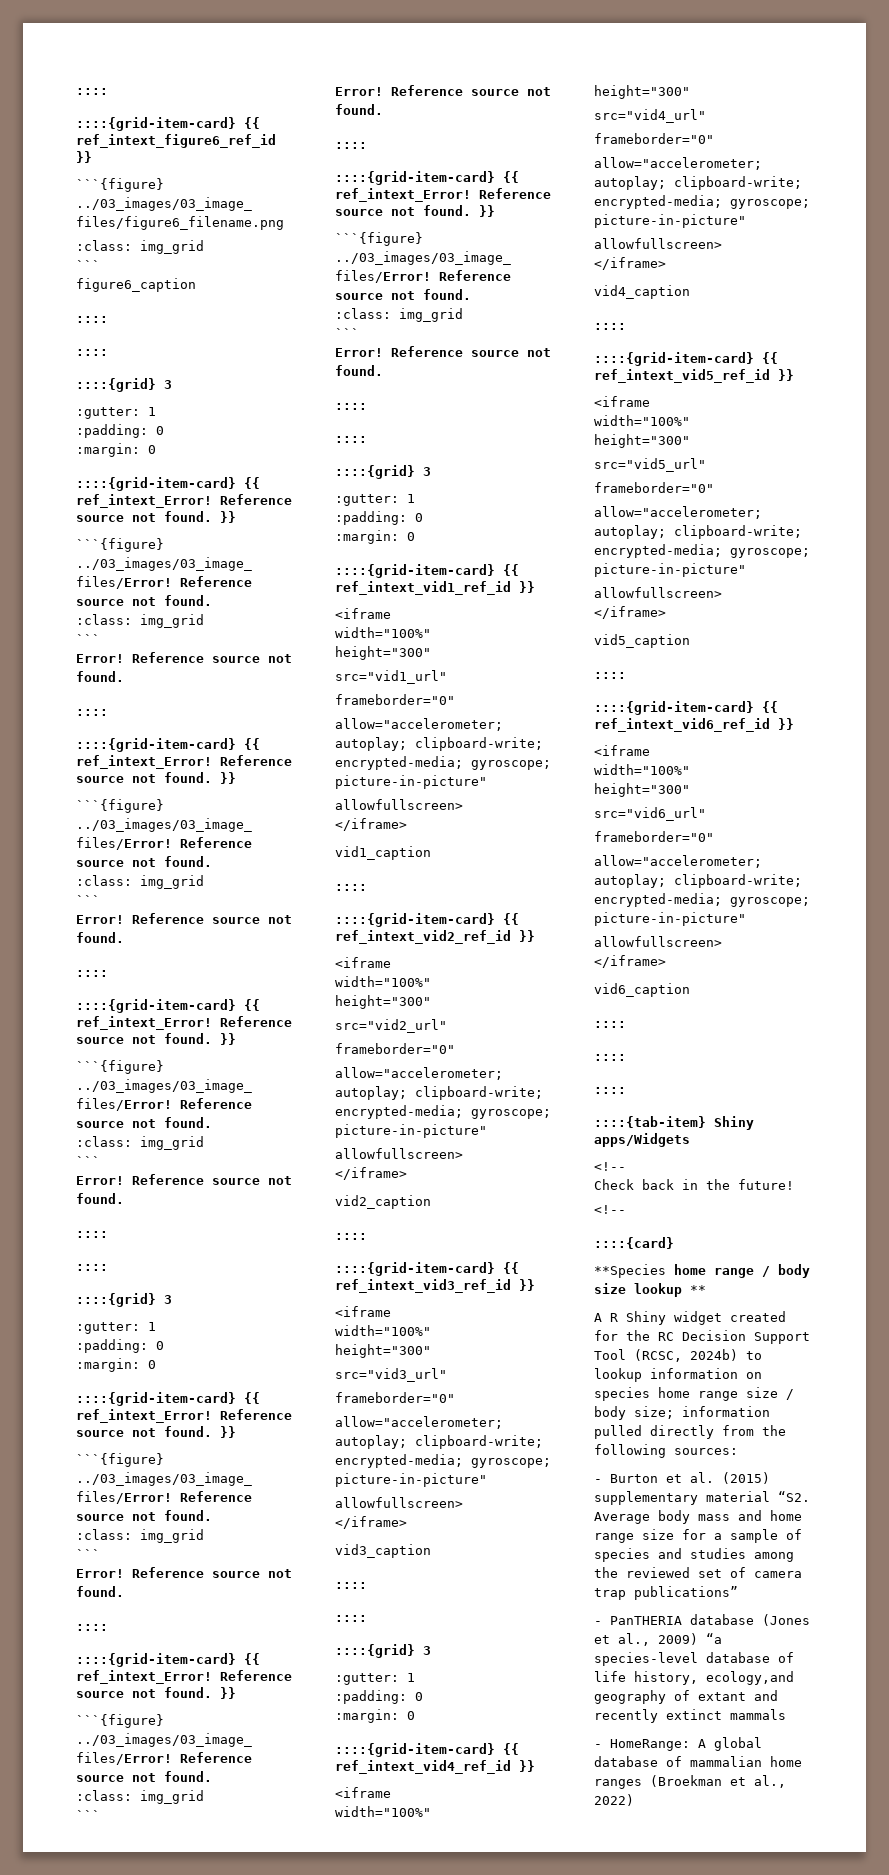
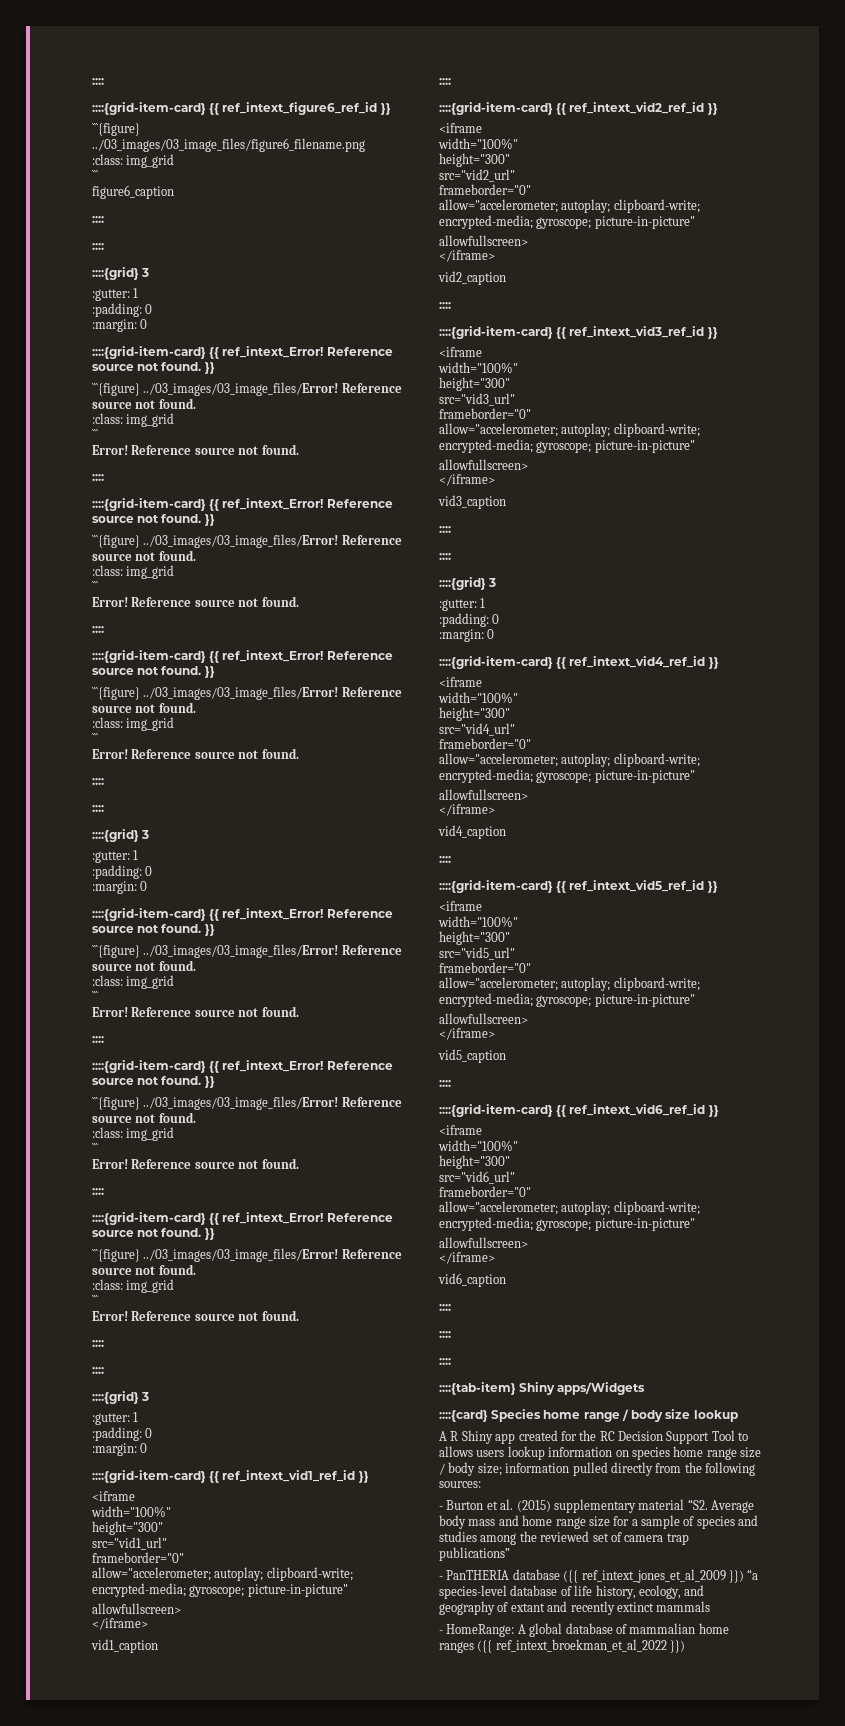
  ::::{tab-item} Shiny apps/Widgets
- <!--
- Check back in the future!
- <!--
- ::::{card}
- **Species home range / body size lookup **
+ ::::{card} Species home range / body size lookup
- A R Shiny widget created for the RC Decision Support Tool (RCSC, 2024b) to lookup information on species home range size / body size; information pulled directly from the following sources:
+ A R Shiny app created for the RC Decision Support Tool to allows users lookup information on species home range size / body size; information pulled directly from the following sources:
- - PanTHERIA database (Jones et al., 2009) “a species-level database of life history, ecology,and geography of extant and recently extinct mammals
+ - PanTHERIA database ({{ ref_intext_jones_et_al_2009 }}) “a species-level database of life history, ecology, and geography of extant and recently extinct mammals
- - HomeRange: A global database of mammalian home ranges (Broekman et al., 2022)
+ - HomeRange: A global database of mammalian home ranges ({{ ref_intext_broekman_et_al_2022 }})

